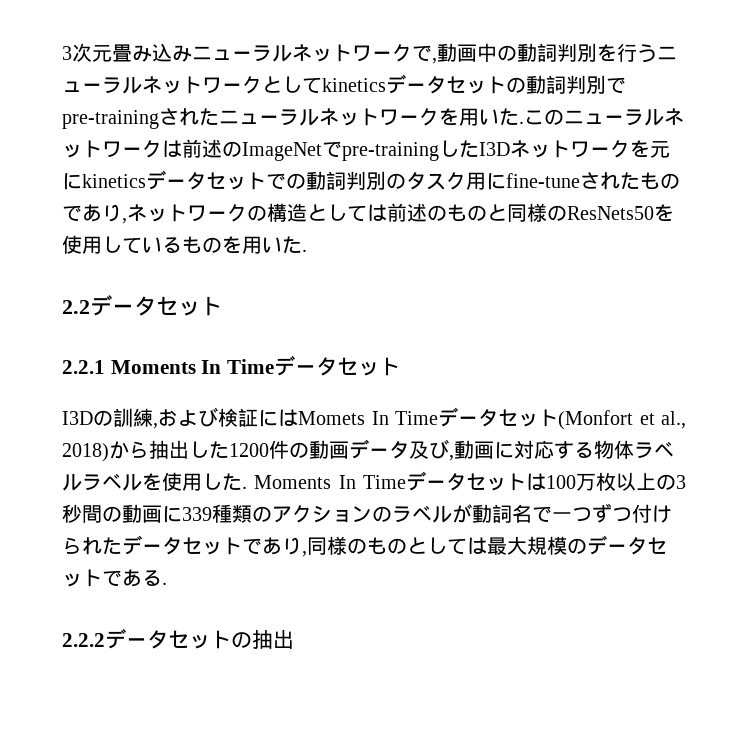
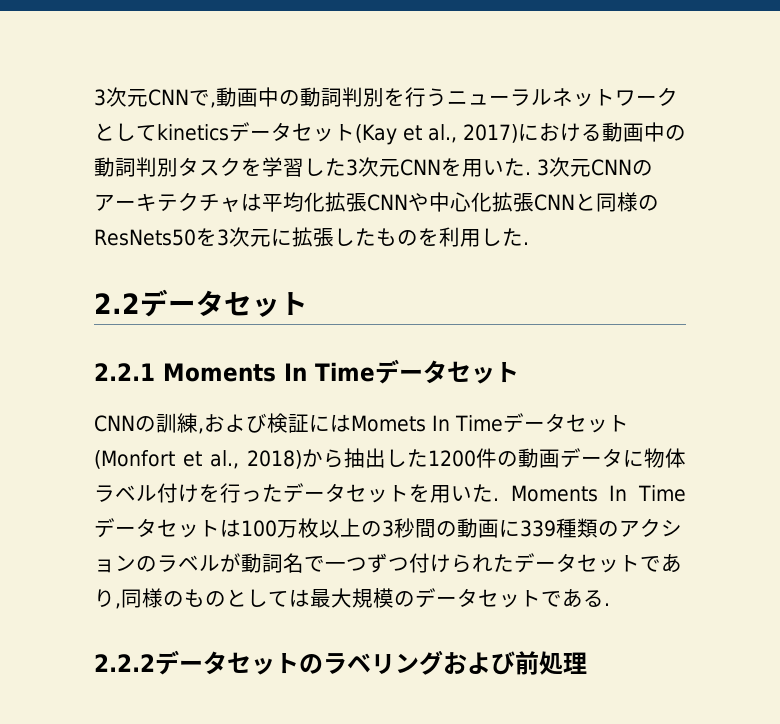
- 3次元畳み込みニューラルネットワークで,動画中の動詞判別を行うニューラルネットワークとしてkineticsデータセットの動詞判別でpre-trainingされたニューラルネットワークを用いた.このニューラルネットワークは前述のImageNetでpre-trainingしたI3Dネットワークを元にkineticsデータセットでの動詞判別のタスク用にfine-tuneされたものであり,ネットワークの構造としては前述のものと同様のResNets50を使用しているものを用いた.
+ 3次元CNNで,動画中の動詞判別を行うニューラルネットワークとしてkineticsデータセット(Kay et al., 2017)における動画中の動詞判別タスクを学習した3次元CNNを用いた. 3次元CNNのアーキテクチャは平均化拡張CNNや中心化拡張CNNと同様のResNets50を3次元に拡張したものを利用した.
- I3Dの訓練,および検証にはMomets In Timeデータセット(Monfort et al., 2018)から抽出した1200件の動画データ及び,動画に対応する物体ラベルラベルを使用した.
+ CNNの訓練,および検証にはMomets In Timeデータセット(Monfort et al., 2018)から抽出した1200件の動画データに物体ラベル付けを行ったデータセットを用いた.
- 2.2.2データセットの抽出
+ 2.2.2データセットのラベリングおよび前処理

